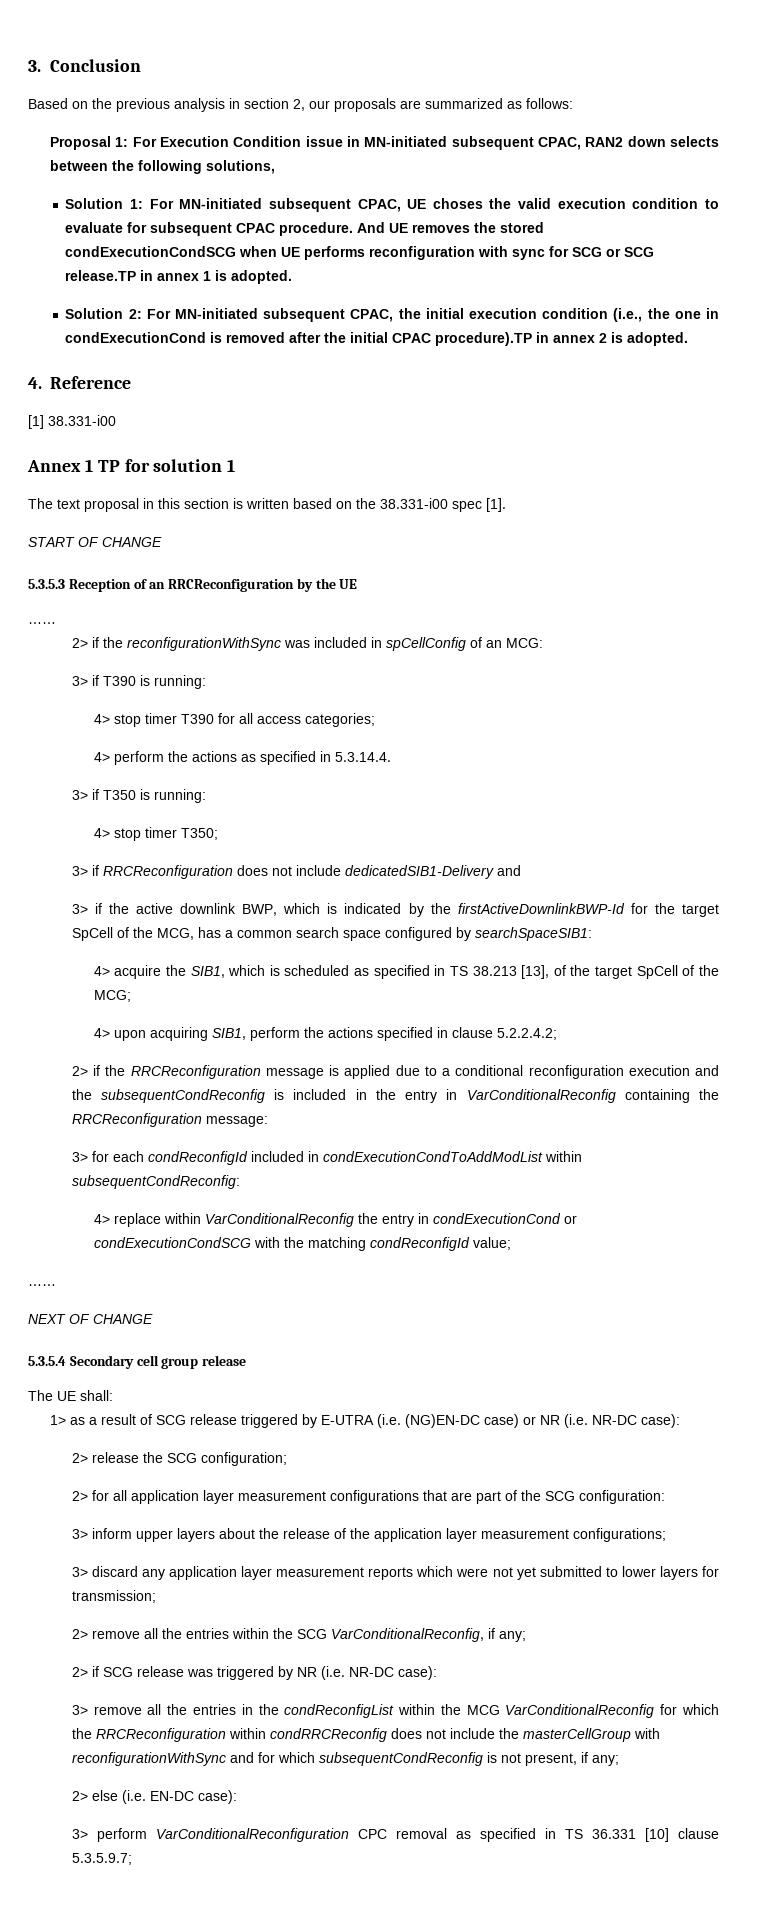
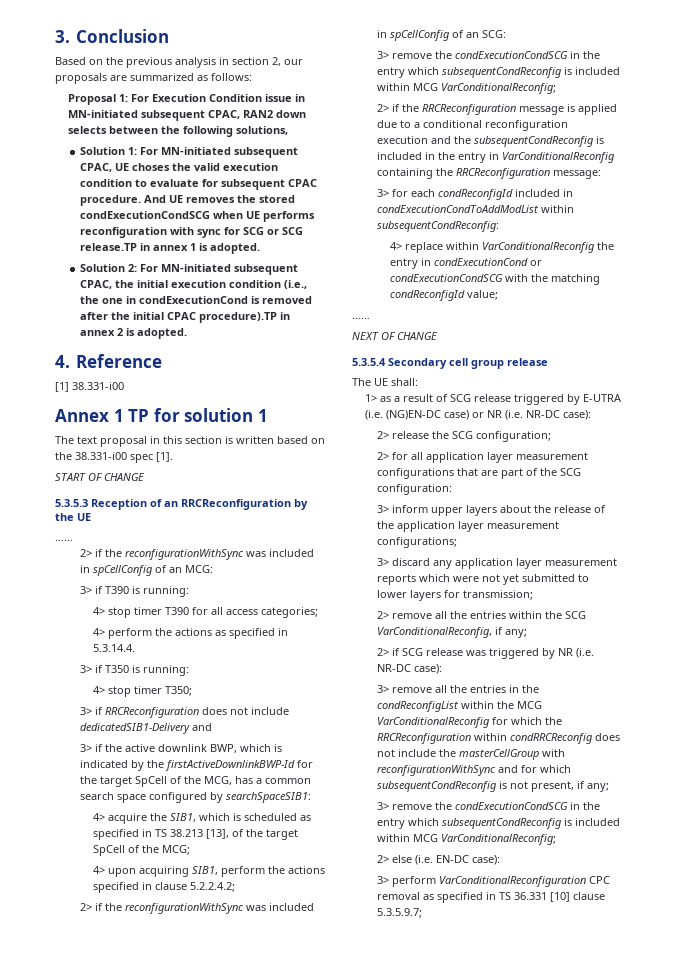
+ 2> if the reconfigurationWithSync was included in spCellConfig of an SCG:
+ 3> remove the condExecutionCondSCG in the entry which subsequentCondReconfig is included within MCG VarConditionalReconfig;
  3> remove all the entries in the condReconfigList within the MCG VarConditionalReconfig for which the RRCReconfiguration within condRRCReconfig does not include the masterCellGroup with reconfigurationWithSync and for which subsequentCondReconfig is not present, if any;
+ 3> remove the condExecutionCondSCG in the entry which subsequentCondReconfig is included within MCG VarConditionalReconfig;

